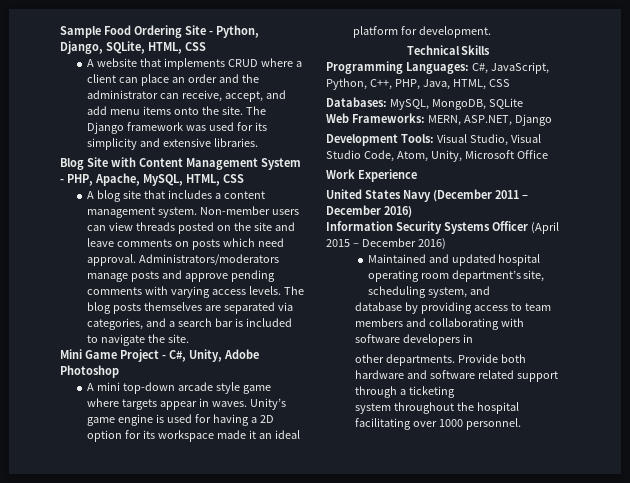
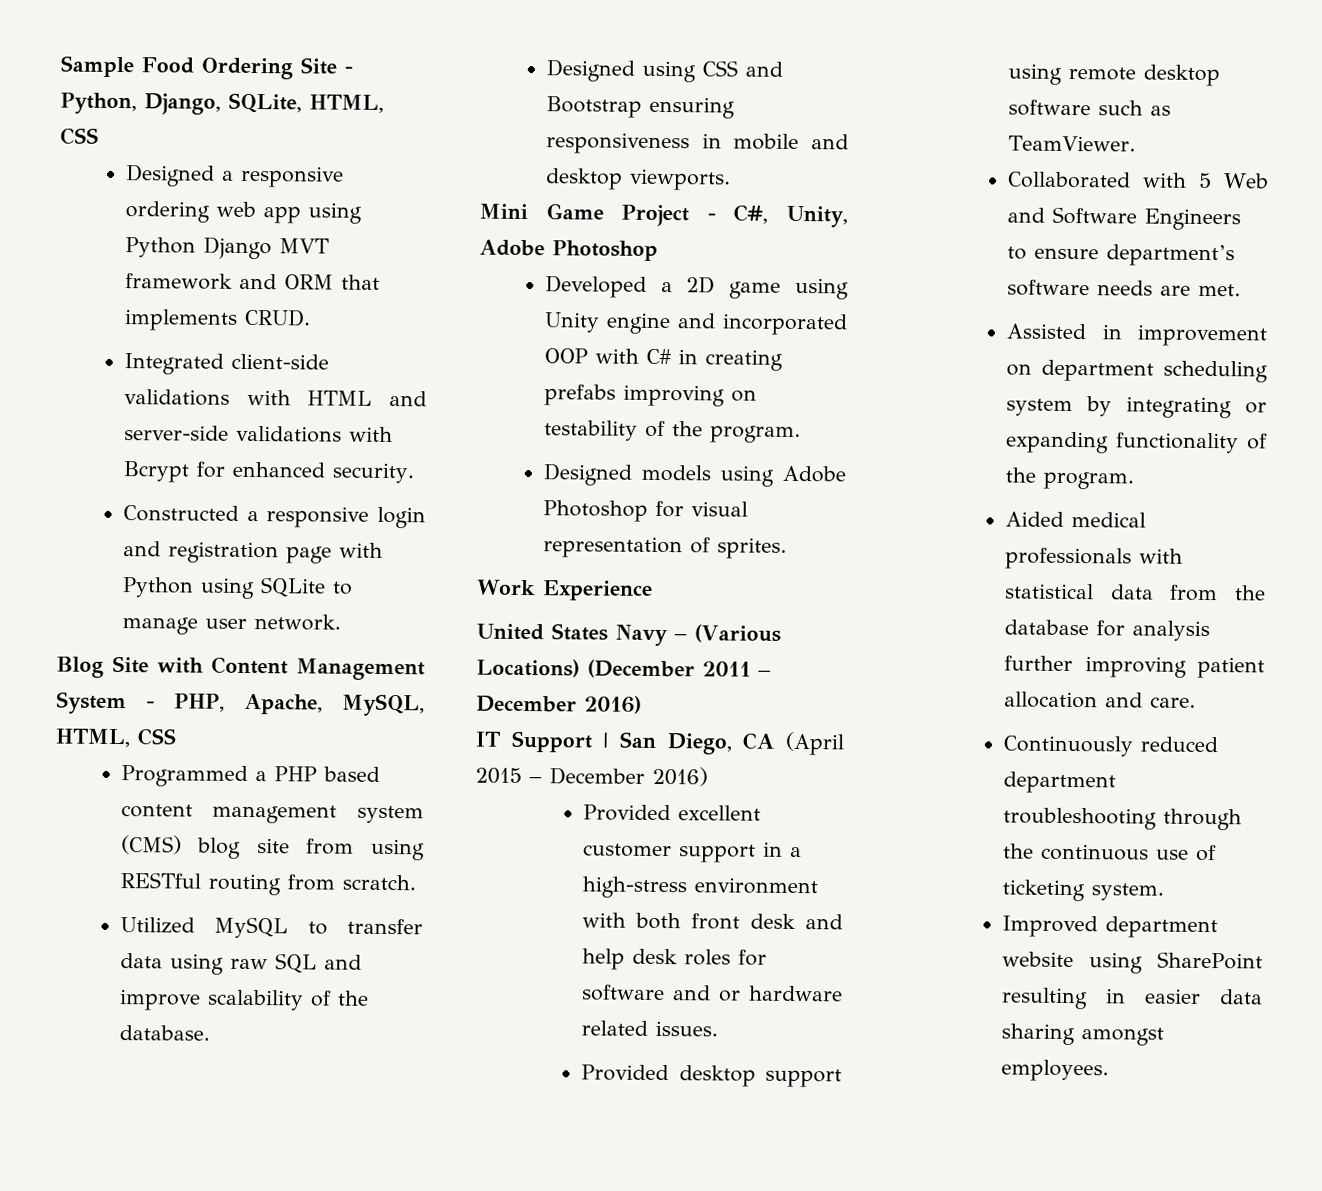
- A website that implements CRUD where a client can place an order and the administrator can receive, accept, and add menu items onto the site. The Django framework was used for its simplicity and extensive libraries.
+ Designed a responsive ordering web app using Python Django MVT framework and ORM that implements CRUD.
+ Integrated client-side validations with HTML and server-side validations with Bcrypt for enhanced security.
+ Constructed a responsive login and registration page with Python using SQLite to manage user network.
- A blog site that includes a content management system. Non-member users can view threads posted on the site and leave comments on posts which need approval. Administrators/moderators manage posts and approve pending comments with varying access levels. The blog posts themselves are separated via categories, and a search bar is included to navigate the site.
+ Programmed a PHP based content management system (CMS) blog site from using RESTful routing from scratch.
+ Utilized MySQL to transfer data using raw SQL and improve scalability of the database.
+ Designed using CSS and Bootstrap ensuring responsiveness in mobile and desktop viewports.
- A mini top-down arcade style game where targets appear in waves. Unity’s game engine is used for having a 2D option for its workspace made it an ideal platform for development.
- Technical Skills
- Programming Languages: C#, JavaScript, Python, C++, PHP, Java, HTML, CSS
- Databases: MySQL, MongoDB, SQLite
- Web Frameworks: MERN, ASP.NET, Django
- Development Tools: Visual Studio, Visual Studio Code, Atom, Unity, Microsoft Office
+ Developed a 2D game using Unity engine and incorporated OOP with C# in creating prefabs improving on testability of the program.
+ Designed models using Adobe Photoshop for visual representation of sprites.
- United States Navy (December 2011 – December 2016)
+ United States Navy – (Various Locations) (December 2011 – December 2016)
- Information Security Systems Officer (April 2015 – December 2016)
+ IT Support | San Diego, CA (April 2015 – December 2016)
- Maintained and updated hospital operating room department’s site, scheduling system, and
- database by providing access to team members and collaborating with software developers in
- other departments. Provide both hardware and software related support through a ticketing
- system throughout the hospital facilitating over 1000 personnel.
+ Provided excellent customer support in a high-stress environment with both front desk and help desk roles for software and or hardware related issues.
+ Provided desktop support using remote desktop software such as TeamViewer.
+ Collaborated with 5 Web and Software Engineers to ensure department’s software needs are met.
+ Assisted in improvement on department scheduling system by integrating or expanding functionality of the program.
+ Aided medical professionals with statistical data from the database for analysis further improving patient allocation and care.
+ Continuously reduced department troubleshooting through the continuous use of ticketing system.
+ Improved department website using SharePoint resulting in easier data sharing amongst employees.

